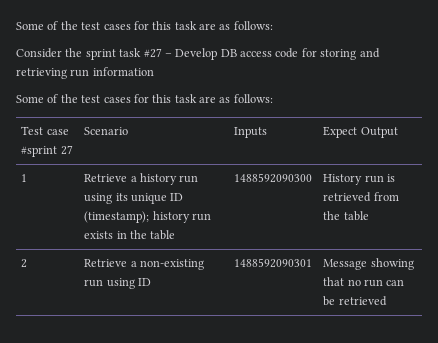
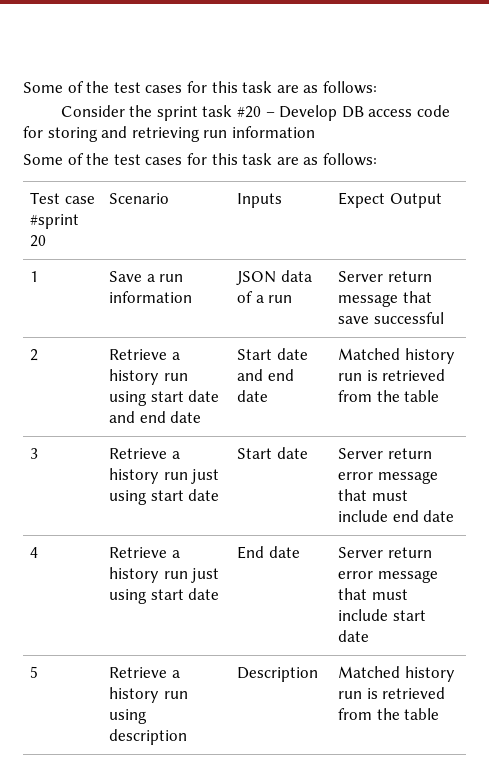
- Consider the sprint task #27 – Develop DB access code for storing and retrieving run information
+ Consider the sprint task #20 – Develop DB access code for storing and retrieving run information
- Test case #sprint 27 | Scenario | Inputs | Expect Output
+ Test case #sprint 20 | Scenario | Inputs | Expect Output
- 1 | Retrieve a history run using its unique ID (timestamp); history run exists in the table | 1488592090300 | History run is retrieved from the table
+ 1 | Save a run information | JSON data of a run | Server return message that save successful
+ 2 | Retrieve a history run using start date and end date | Start date and end date | Matched history run is retrieved from the table
- 2 | Retrieve a non-existing run using ID | 1488592090301 | Message showing that no run can be retrieved
+ 3 | Retrieve a history run just using start date | Start date | Server return error message that must include end date
+ 4 | Retrieve a history run just using start date | End date | Server return error message that must include start date
+ 5 | Retrieve a history run using description | Description | Matched history run is retrieved from the table

